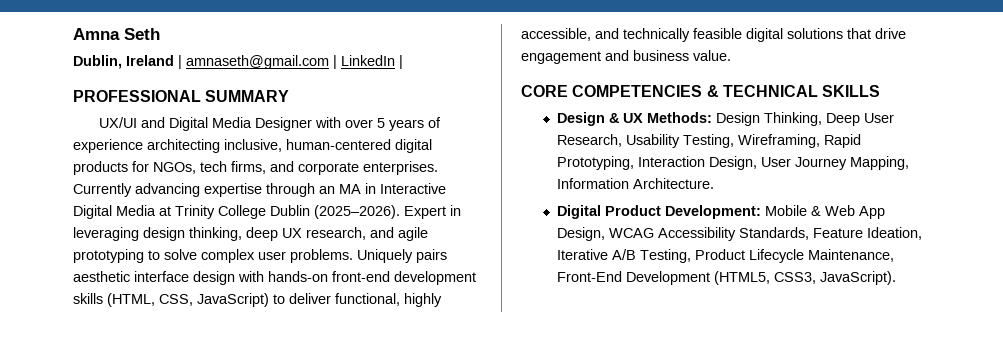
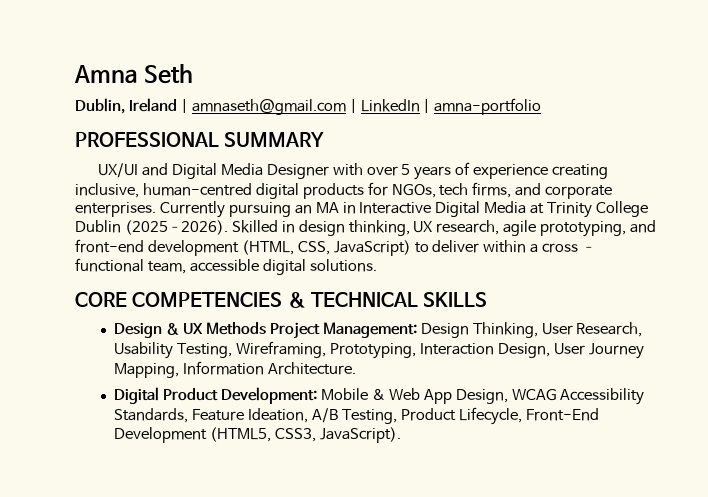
- Dublin, Ireland | amnaseth@gmail.com | LinkedIn |
+ Dublin, Ireland | amnaseth@gmail.com | LinkedIn | amna-portfolio
- UX/UI and Digital Media Designer with over 5 years of experience architecting inclusive, human-centered digital products for NGOs, tech firms, and corporate enterprises.
+ UX/UI and Digital Media Designer with over 5 years of experience creating inclusive, human-centred digital products for NGOs, tech firms, and corporate enterprises.
- Currently advancing expertise through an MA in Interactive Digital Media at Trinity College Dublin (2025–2026).
+ Currently pursuing an MA in Interactive Digital Media at Trinity College Dublin (2025–2026).
- Expert in leveraging design thinking, deep UX research, and agile prototyping to solve complex user problems. Uniquely pairs aesthetic interface design with hands-on front-end development skills (HTML, CSS, JavaScript) to deliver functional, highly accessible, and technically feasible digital solutions that drive engagement and business value.
+ Skilled in design thinking, UX research, agile prototyping, and front-end development (HTML, CSS, JavaScript) to deliver within a cross – functional team, accessible digital solutions.
- Design & UX Methods: Design Thinking, Deep User Research, Usability Testing, Wireframing, Rapid Prototyping, Interaction Design, User Journey Mapping, Information Architecture.
+ Design & UX Methods Project Management: Design Thinking, User Research, Usability Testing, Wireframing, Prototyping, Interaction Design, User Journey Mapping, Information Architecture.
- Digital Product Development: Mobile & Web App Design, WCAG Accessibility Standards, Feature Ideation, Iterative A/B Testing, Product Lifecycle Maintenance, Front-End Development (HTML5, CSS3, JavaScript).
+ Digital Product Development: Mobile & Web App Design, WCAG Accessibility Standards, Feature Ideation, A/B Testing, Product Lifecycle, Front-End Development (HTML5, CSS3, JavaScript).

